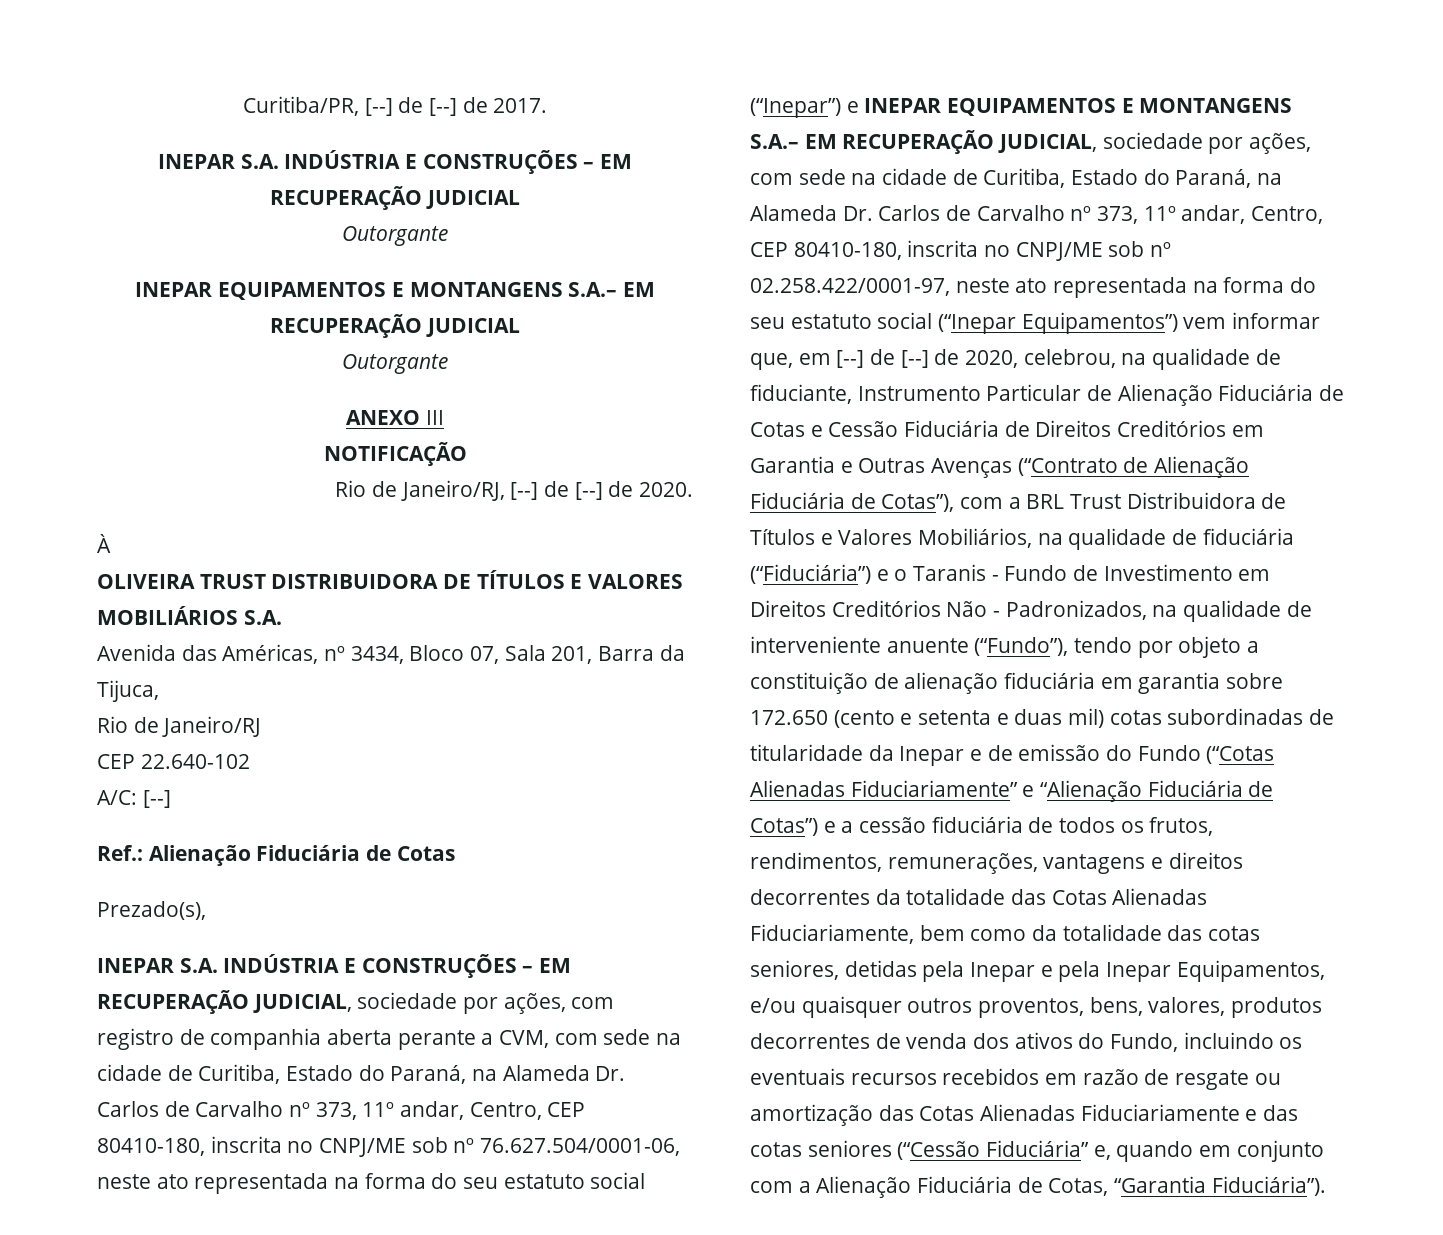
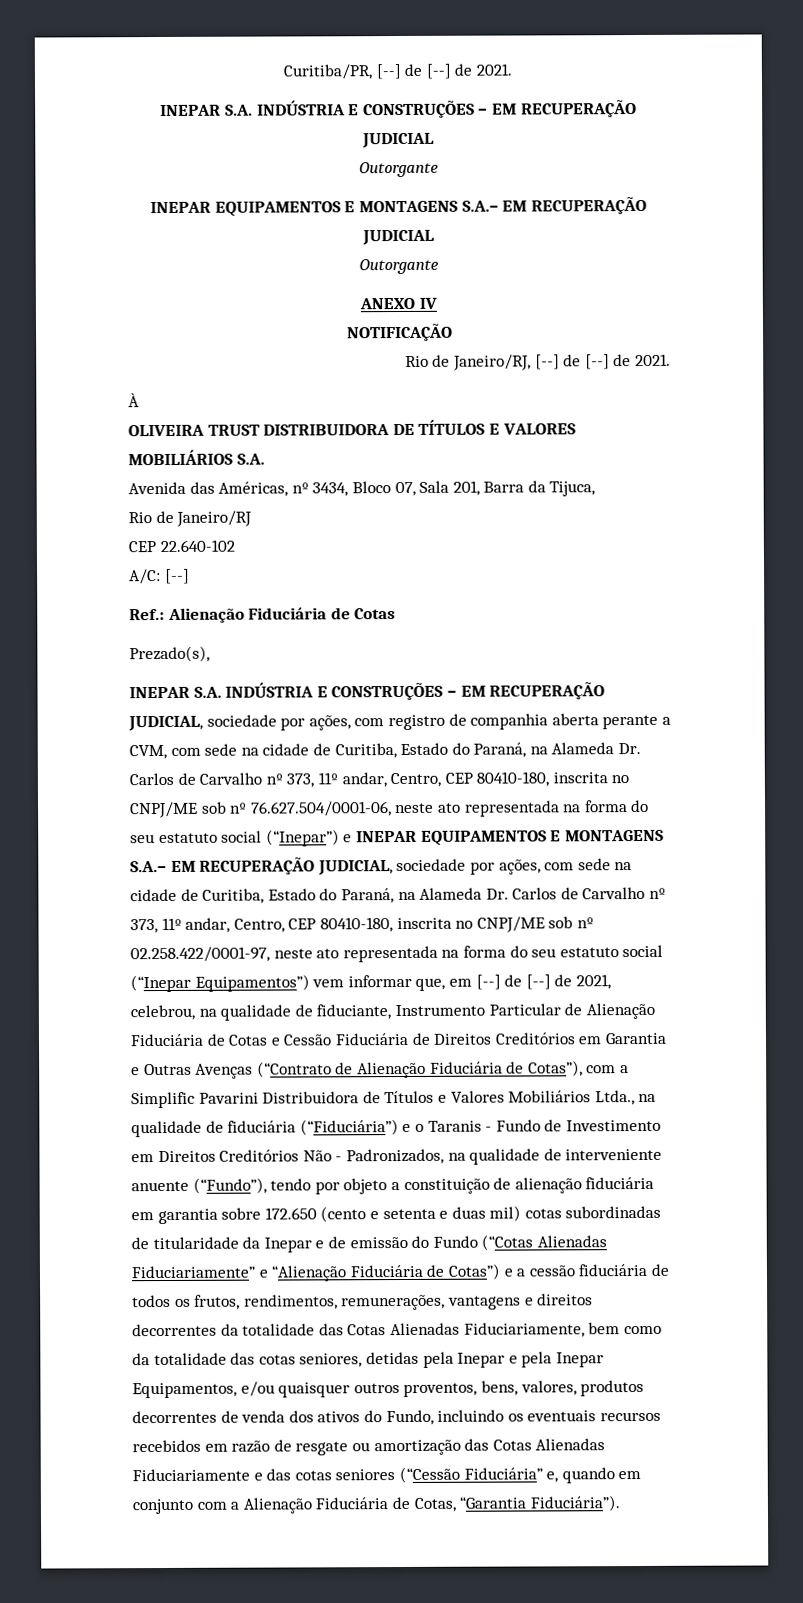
- Curitiba/PR, [--] de [--] de 2017.
+ Curitiba/PR, [--] de [--] de 2021.
- INEPAR EQUIPAMENTOS E MONTANGENS S.A.– EM RECUPERAÇÃO JUDICIAL
+ INEPAR EQUIPAMENTOS E MONTAGENS S.A.– EM RECUPERAÇÃO JUDICIAL
- ANEXO III
+ ANEXO IV
- Rio de Janeiro/RJ, [--] de [--] de 2020.
+ Rio de Janeiro/RJ, [--] de [--] de 2021.
- INEPAR S.A. INDÚSTRIA E CONSTRUÇÕES – EM RECUPERAÇÃO JUDICIAL, sociedade por ações, com registro de companhia aberta perante a CVM, com sede na cidade de Curitiba, Estado do Paraná, na Alameda Dr. Carlos de Carvalho nº 373, 11º andar, Centro, CEP 80410-180, inscrita no CNPJ/ME sob nº 76.627.504/0001-06, neste ato representada na forma do seu estatuto social (“Inepar”) e INEPAR EQUIPAMENTOS E MONTANGENS S.A.– EM RECUPERAÇÃO JUDICIAL, sociedade por ações, com sede na cidade de Curitiba, Estado do Paraná, na Alameda Dr. Carlos de Carvalho nº 373, 11º andar, Centro, CEP 80410-180, inscrita no CNPJ/ME sob nº 02.258.422/0001-97, neste ato representada na forma do seu estatuto social (“Inepar Equipamentos”) vem informar que, em [--] de [--] de 2020, celebrou, na qualidade de fiduciante, Instrumento Particular de Alienação Fiduciária de Cotas e Cessão Fiduciária de Direitos Creditórios em Garantia e Outras Avenças (“Contrato de Alienação Fiduciária de Cotas”), com a BRL Trust Distribuidora de Títulos e Valores Mobiliários, na qualidade de fiduciária (“Fiduciária”) e o Taranis - Fundo de Investimento em Direitos Creditórios Não - Padronizados, na qualidade de interveniente anuente (“Fundo”), tendo por objeto a constituição de alienação fiduciária em garantia sobre 172.650 (cento e setenta e duas mil) cotas subordinadas de titularidade da Inepar e de emissão do Fundo (“Cotas Alienadas Fiduciariamente” e “Alienação Fiduciária de Cotas”) e a cessão fiduciária de todos os frutos, rendimentos, remunerações, vantagens e direitos decorrentes da totalidade das Cotas Alienadas Fiduciariamente, bem como da totalidade das cotas seniores, detidas pela Inepar e pela Inepar Equipamentos, e/ou quaisquer outros proventos, bens, valores, produtos decorrentes de venda dos ativos do Fundo, incluindo os eventuais recursos recebidos em razão de resgate ou amortização das Cotas Alienadas Fiduciariamente e das cotas seniores (“Cessão Fiduciária” e, quando em conjunto com a Alienação Fiduciária de Cotas, “Garantia Fiduciária”).
+ INEPAR S.A. INDÚSTRIA E CONSTRUÇÕES – EM RECUPERAÇÃO JUDICIAL, sociedade por ações, com registro de companhia aberta perante a CVM, com sede na cidade de Curitiba, Estado do Paraná, na Alameda Dr. Carlos de Carvalho nº 373, 11º andar, Centro, CEP 80410-180, inscrita no CNPJ/ME sob nº 76.627.504/0001-06, neste ato representada na forma do seu estatuto social (“Inepar”) e INEPAR EQUIPAMENTOS E MONTAGENS S.A.– EM RECUPERAÇÃO JUDICIAL, sociedade por ações, com sede na cidade de Curitiba, Estado do Paraná, na Alameda Dr. Carlos de Carvalho nº 373, 11º andar, Centro, CEP 80410-180, inscrita no CNPJ/ME sob nº 02.258.422/0001-97, neste ato representada na forma do seu estatuto social (“Inepar Equipamentos”) vem informar que, em [--] de [--] de 2021, celebrou, na qualidade de fiduciante, Instrumento Particular de Alienação Fiduciária de Cotas e Cessão Fiduciária de Direitos Creditórios em Garantia e Outras Avenças (“Contrato de Alienação Fiduciária de Cotas”), com a Simplific Pavarini Distribuidora de Títulos e Valores Mobiliários Ltda., na qualidade de fiduciária (“Fiduciária”) e o Taranis - Fundo de Investimento em Direitos Creditórios Não - Padronizados, na qualidade de interveniente anuente (“Fundo”), tendo por objeto a constituição de alienação fiduciária em garantia sobre 172.650 (cento e setenta e duas mil) cotas subordinadas de titularidade da Inepar e de emissão do Fundo (“Cotas Alienadas Fiduciariamente” e “Alienação Fiduciária de Cotas”) e a cessão fiduciária de todos os frutos, rendimentos, remunerações, vantagens e direitos decorrentes da totalidade das Cotas Alienadas Fiduciariamente, bem como da totalidade das cotas seniores, detidas pela Inepar e pela Inepar Equipamentos, e/ou quaisquer outros proventos, bens, valores, produtos decorrentes de venda dos ativos do Fundo, incluindo os eventuais recursos recebidos em razão de resgate ou amortização das Cotas Alienadas Fiduciariamente e das cotas seniores (“Cessão Fiduciária” e, quando em conjunto com a Alienação Fiduciária de Cotas, “Garantia Fiduciária”).

